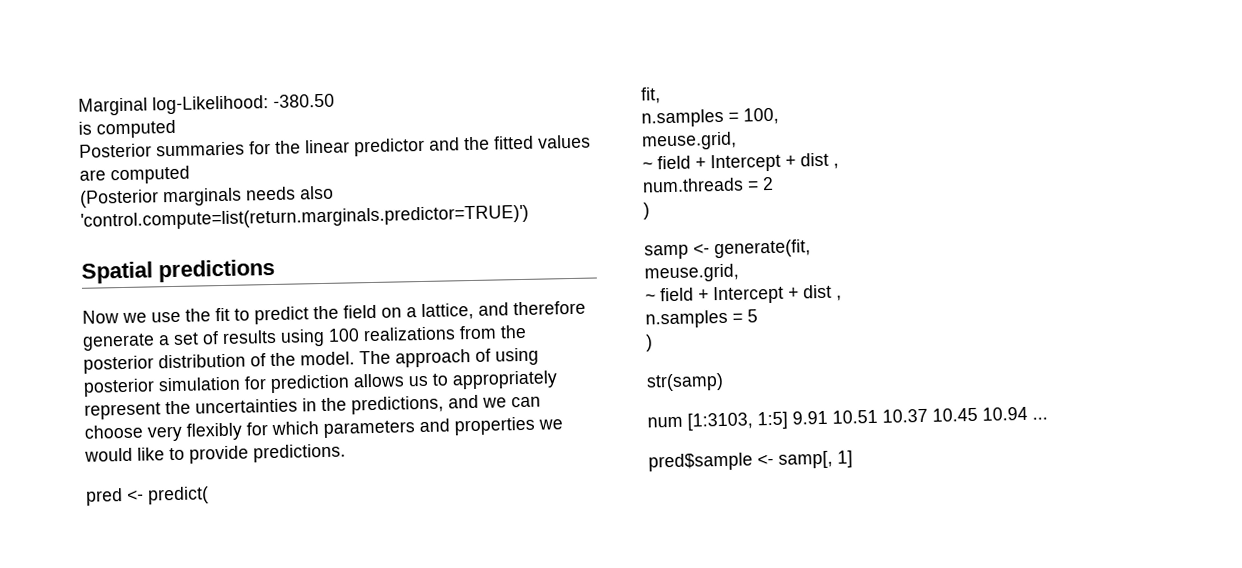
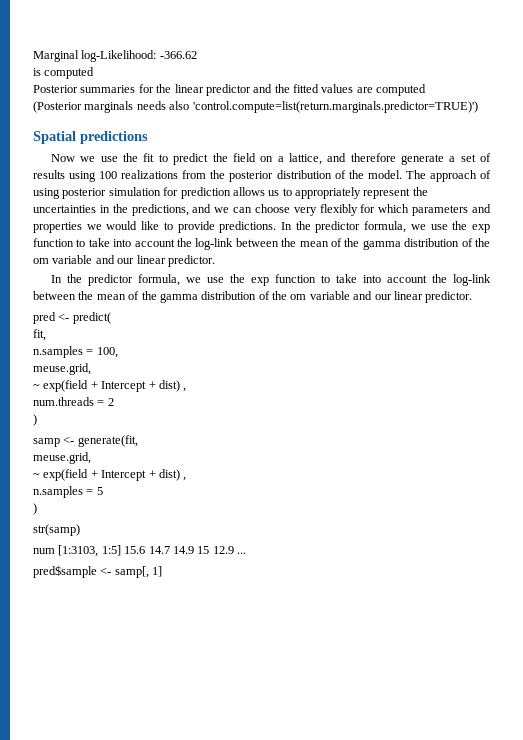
- Marginal log-Likelihood: -380.50
+ Marginal log-Likelihood: -366.62
- The approach of using posterior simulation for prediction allows us to appropriately represent the uncertainties in the predictions, and we can choose very flexibly for which parameters and properties we would like to provide predictions.
+ The approach of using posterior simulation for prediction allows us to appropriately represent the uncertainties in the predictions, and we can choose very flexibly for which parameters and properties we would like to provide predictions. In the predictor formula, we use the exp function to take into account the log-link between the mean of the gamma distribution of the om variable and our linear predictor.
+ In the predictor formula, we use the exp function to take into account the log-link between the mean of the gamma distribution of the om variable and our linear predictor.
  n.samples = 100,
  meuse.grid,
- ~ field + Intercept + dist ,
+ ~ exp(field + Intercept + dist) ,
  samp <- generate(fit,
  meuse.grid,
- ~ field + Intercept + dist ,
+ ~ exp(field + Intercept + dist) ,
- num [1:3103, 1:5] 9.91 10.51 10.37 10.45 10.94 ...
+ num [1:3103, 1:5] 15.6 14.7 14.9 15 12.9 ...

